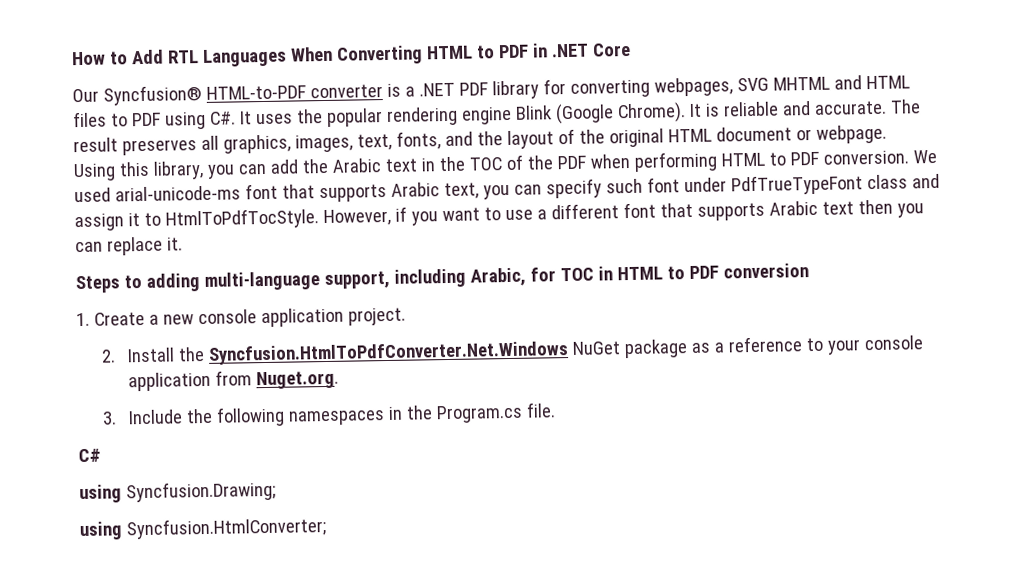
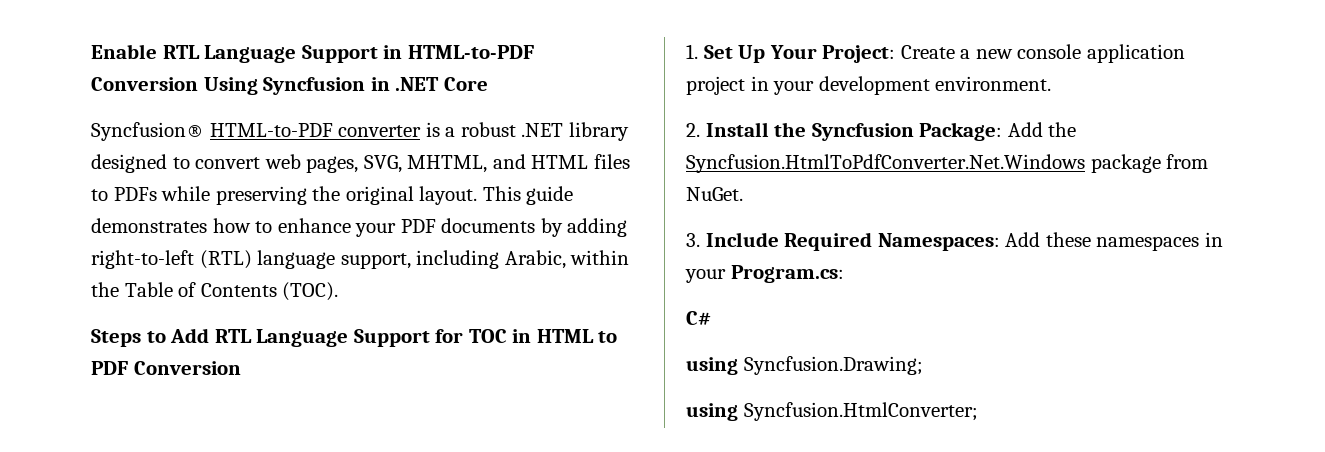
- How to Add RTL Languages When Converting HTML to PDF in .NET Core
+ Enable RTL Language Support in HTML-to-PDF Conversion Using Syncfusion in .NET Core
- Our Syncfusion® HTML-to-PDF converter is a .NET PDF library for converting webpages, SVG MHTML and HTML files to PDF using C#. It uses the popular rendering engine Blink (Google Chrome). It is reliable and accurate. The result preserves all graphics, images, text, fonts, and the layout of the original HTML document or webpage.
- Using this library, you can add the Arabic text in the TOC of the PDF when performing HTML to PDF conversion. We used arial-unicode-ms font that supports Arabic text, you can specify such font under PdfTrueTypeFont class and assign it to HtmlToPdfTocStyle. However, if you want to use a different font that supports Arabic text then you can replace it.
- Steps to adding multi-language support, including Arabic, for TOC in HTML to PDF conversion
+ Syncfusion® HTML-to-PDF converter is a robust .NET library designed to convert web pages, SVG, MHTML, and HTML files to PDFs while preserving the original layout. This guide demonstrates how to enhance your PDF documents by adding right-to-left (RTL) language support, including Arabic, within the Table of Contents (TOC).
+ Steps to Add RTL Language Support for TOC in HTML to PDF Conversion
- 1. Create a new console application project.
- 2. Install the Syncfusion.HtmlToPdfConverter.Net.Windows NuGet package as a reference to your console application from Nuget.org.
- 3. Include the following namespaces in the Program.cs file.
+ 1. Set Up Your Project: Create a new console application project in your development environment.
+ 2. Install the Syncfusion Package: Add the Syncfusion.HtmlToPdfConverter.Net.Windows package from NuGet.
+ 3. Include Required Namespaces: Add these namespaces in your Program.cs:

